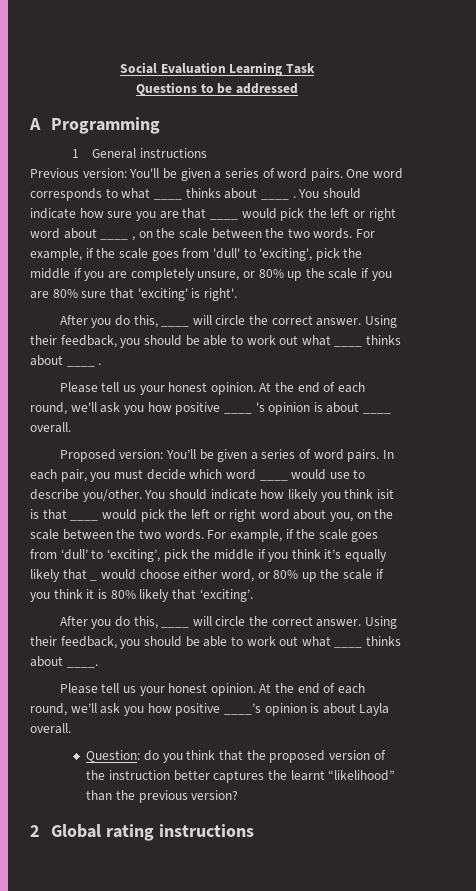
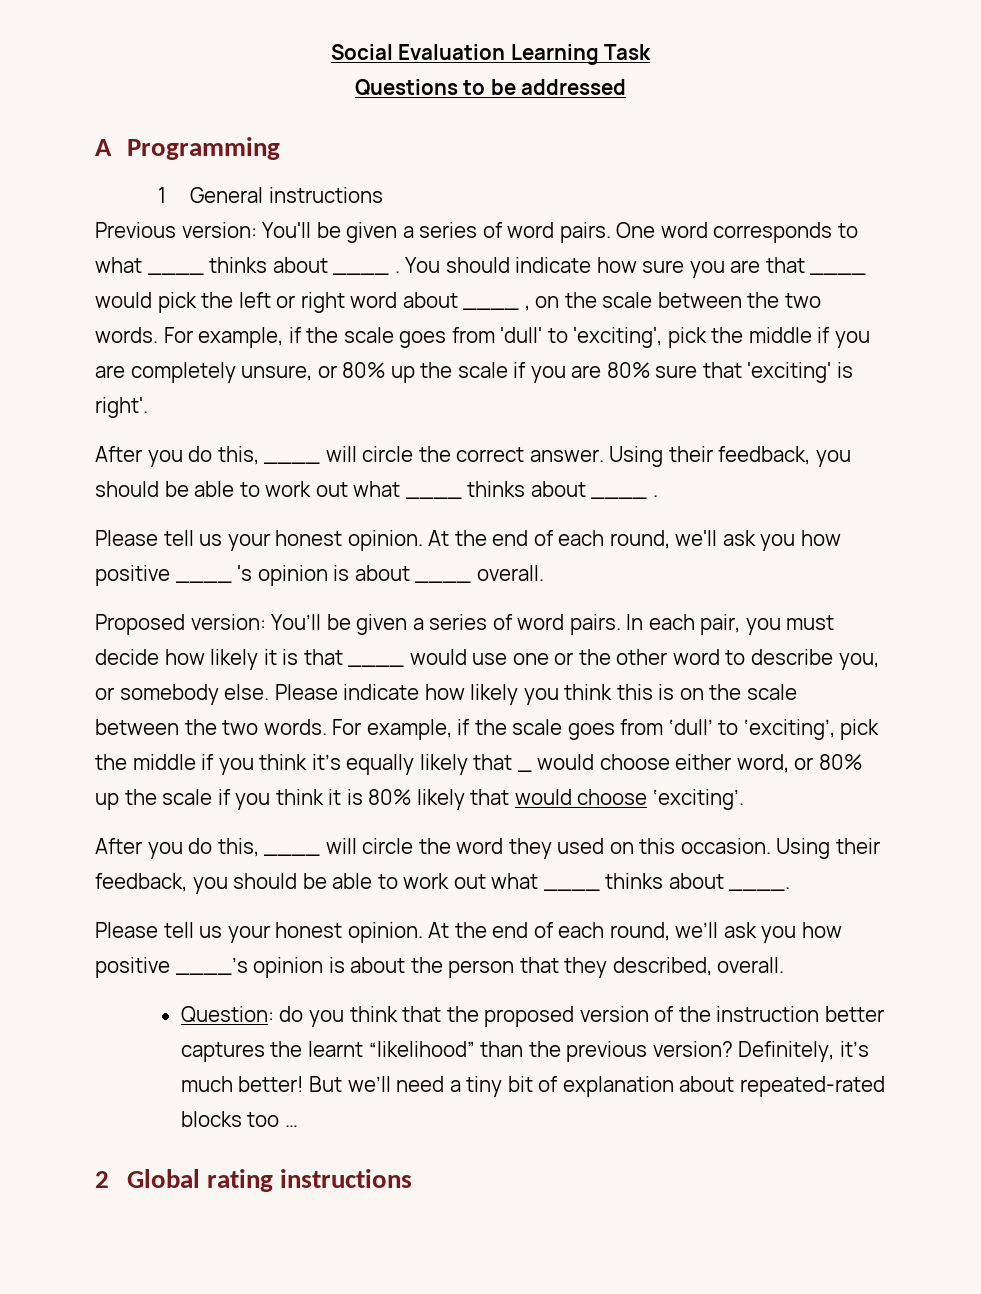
- In each pair, you must decide which word ____ would use to describe you/other. You should indicate how likely you think isit is that ____ would pick the left or right word about you, on the scale between the two words.
+ In each pair, you must decide how likely it is that ____ would use one or the other word to describe you, or somebody else. Please indicate how likely you think this is on the scale between the two words.
- For example, if the scale goes from ‘dull’ to ‘exciting’, pick the middle if you think it’s equally likely that _ would choose either word, or 80% up the scale if you think it is 80% likely that ‘exciting’.
- After you do this, ____ will circle the correct answer.
+ For example, if the scale goes from ‘dull’ to ‘exciting’, pick the middle if you think it’s equally likely that _ would choose either word, or 80% up the scale if you think it is 80% likely that would choose ‘exciting’.
+ After you do this, ____ will circle the word they used on this occasion.
- At the end of each round, we’ll ask you how positive ____’s opinion is about Layla overall.
+ At the end of each round, we’ll ask you how positive ____’s opinion is about the person that they described, overall.
+ Definitely, it’s much better! But we’ll need a tiny bit of explanation about repeated-rated blocks too …

